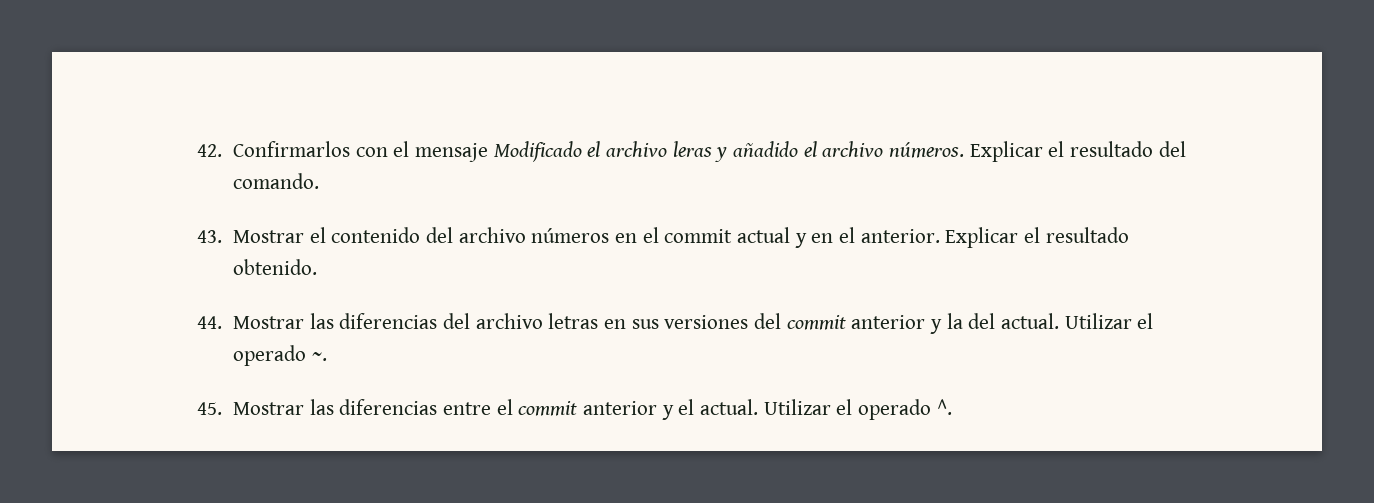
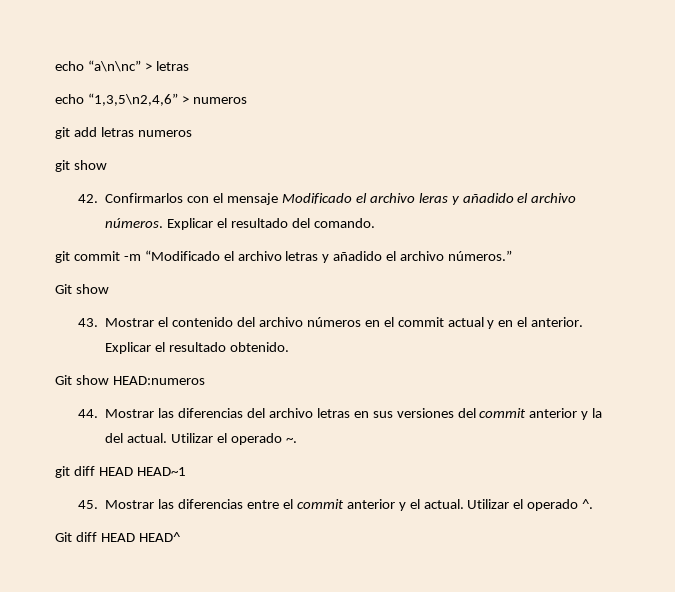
+ echo “a\n\nc” > letras
+ echo “1,3,5\n2,4,6” > numeros
+ git add letras numeros
+ git show
+ git commit -m “Modificado el archivo letras y añadido el archivo números.”
+ Git show
+ Git show HEAD:numeros
+ git diff HEAD HEAD~1
+ Git diff HEAD HEAD^

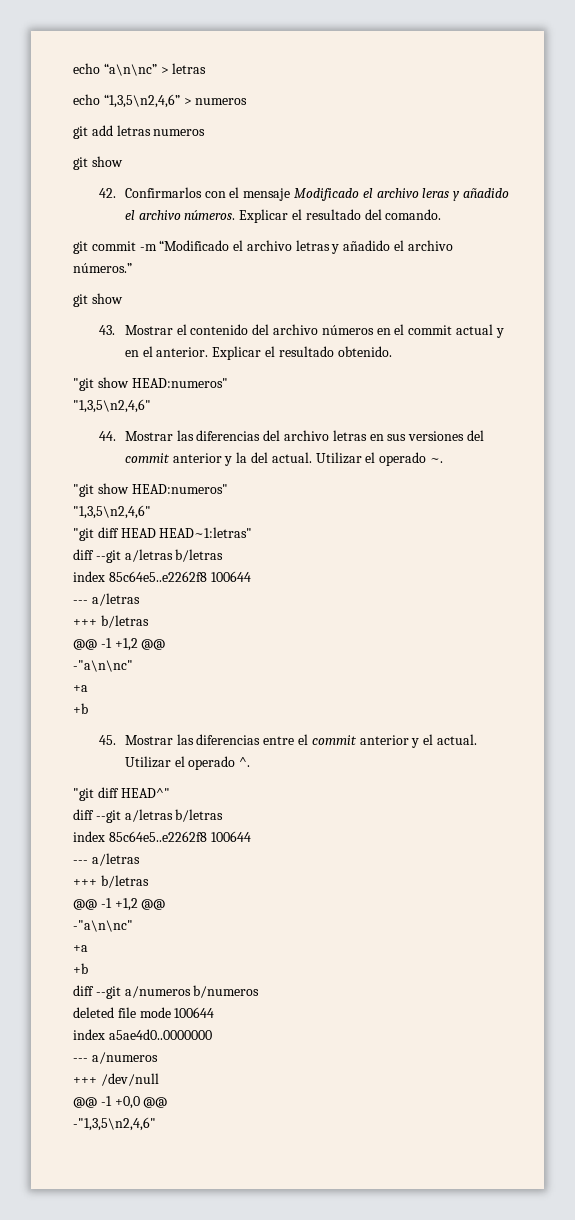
  git commit -m “Modificado el archivo letras y añadido el archivo números.”
- Git show
+ git show
  Explicar el resultado obtenido.
- Git show HEAD:numeros
+ "git show HEAD:numeros"
+ "1,3,5\n2,4,6"
  Utilizar el operado ~.
- git diff HEAD HEAD~1
+ "git show HEAD:numeros"
+ "1,3,5\n2,4,6"
+ "git diff HEAD HEAD~1:letras"
+ diff --git a/letras b/letras
+ index 85c64e5..e2262f8 100644
+ --- a/letras
+ +++ b/letras
+ @@ -1 +1,2 @@
+ -"a\n\nc"
+ +a
+ +b
- Git diff HEAD HEAD^
+ "git diff HEAD^"
+ diff --git a/letras b/letras
+ index 85c64e5..e2262f8 100644
+ --- a/letras
+ +++ b/letras
+ @@ -1 +1,2 @@
+ -"a\n\nc"
+ +a
+ +b
+ diff --git a/numeros b/numeros
+ deleted file mode 100644
+ index a5ae4d0..0000000
+ --- a/numeros
+ +++ /dev/null
+ @@ -1 +0,0 @@
+ -"1,3,5\n2,4,6"

